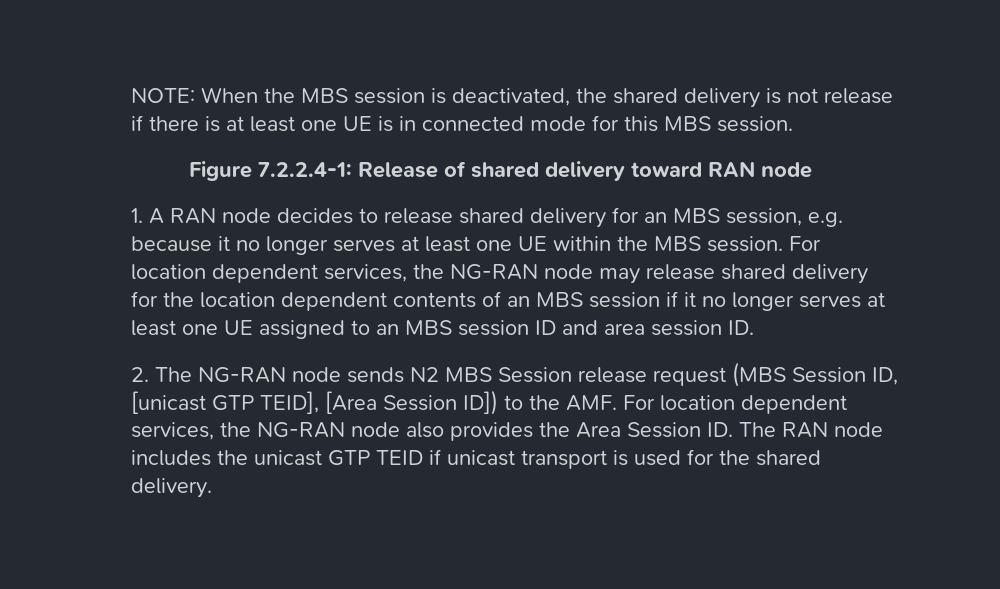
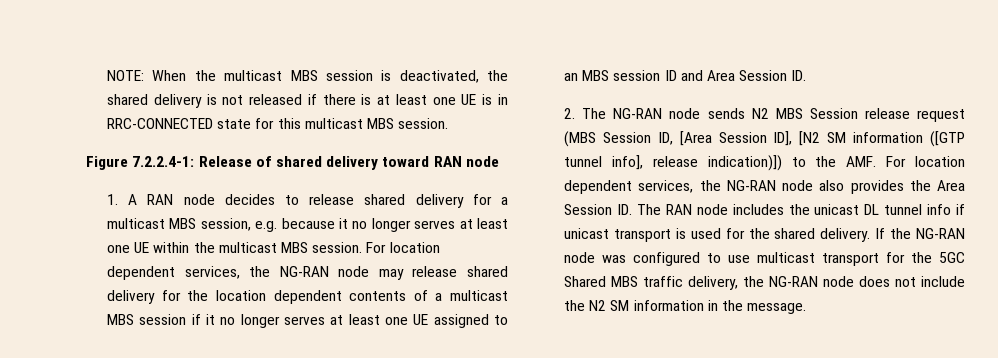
- NOTE: When the MBS session is deactivated, the shared delivery is not release if there is at least one UE is in connected mode for this MBS session.
+ NOTE: When the multicast MBS session is deactivated, the shared delivery is not released if there is at least one UE is in RRC-CONNECTED state for this multicast MBS session.
- 1. A RAN node decides to release shared delivery for an MBS session, e.g. because it no longer serves at least one UE within the MBS session.
+ 1. A RAN node decides to release shared delivery for a multicast MBS session, e.g. because it no longer serves at least one UE within the multicast MBS session.
- For location dependent services, the NG-RAN node may release shared delivery for the location dependent contents of an MBS session if it no longer serves at least one UE assigned to an MBS session ID and area session ID.
+ For location dependent services, the NG-RAN node may release shared delivery for the location dependent contents of a multicast MBS session if it no longer serves at least one UE assigned to an MBS session ID and Area Session ID.
- 2. The NG-RAN node sends N2 MBS Session release request (MBS Session ID, [unicast GTP TEID], [Area Session ID]) to the AMF. For location dependent services, the NG-RAN node also provides the Area Session ID. The RAN node includes the unicast GTP TEID if unicast transport is used for the shared delivery.
+ 2. The NG-RAN node sends N2 MBS Session release request (MBS Session ID, [Area Session ID], [N2 SM information ([GTP tunnel info], release indication)]) to the AMF. For location dependent services, the NG-RAN node also provides the Area Session ID. The RAN node includes the unicast DL tunnel info if unicast transport is used for the shared delivery.
+ If the NG-RAN node was configured to use multicast transport for the 5GC Shared MBS traffic delivery, the NG-RAN node does not include the N2 SM information in the message.

